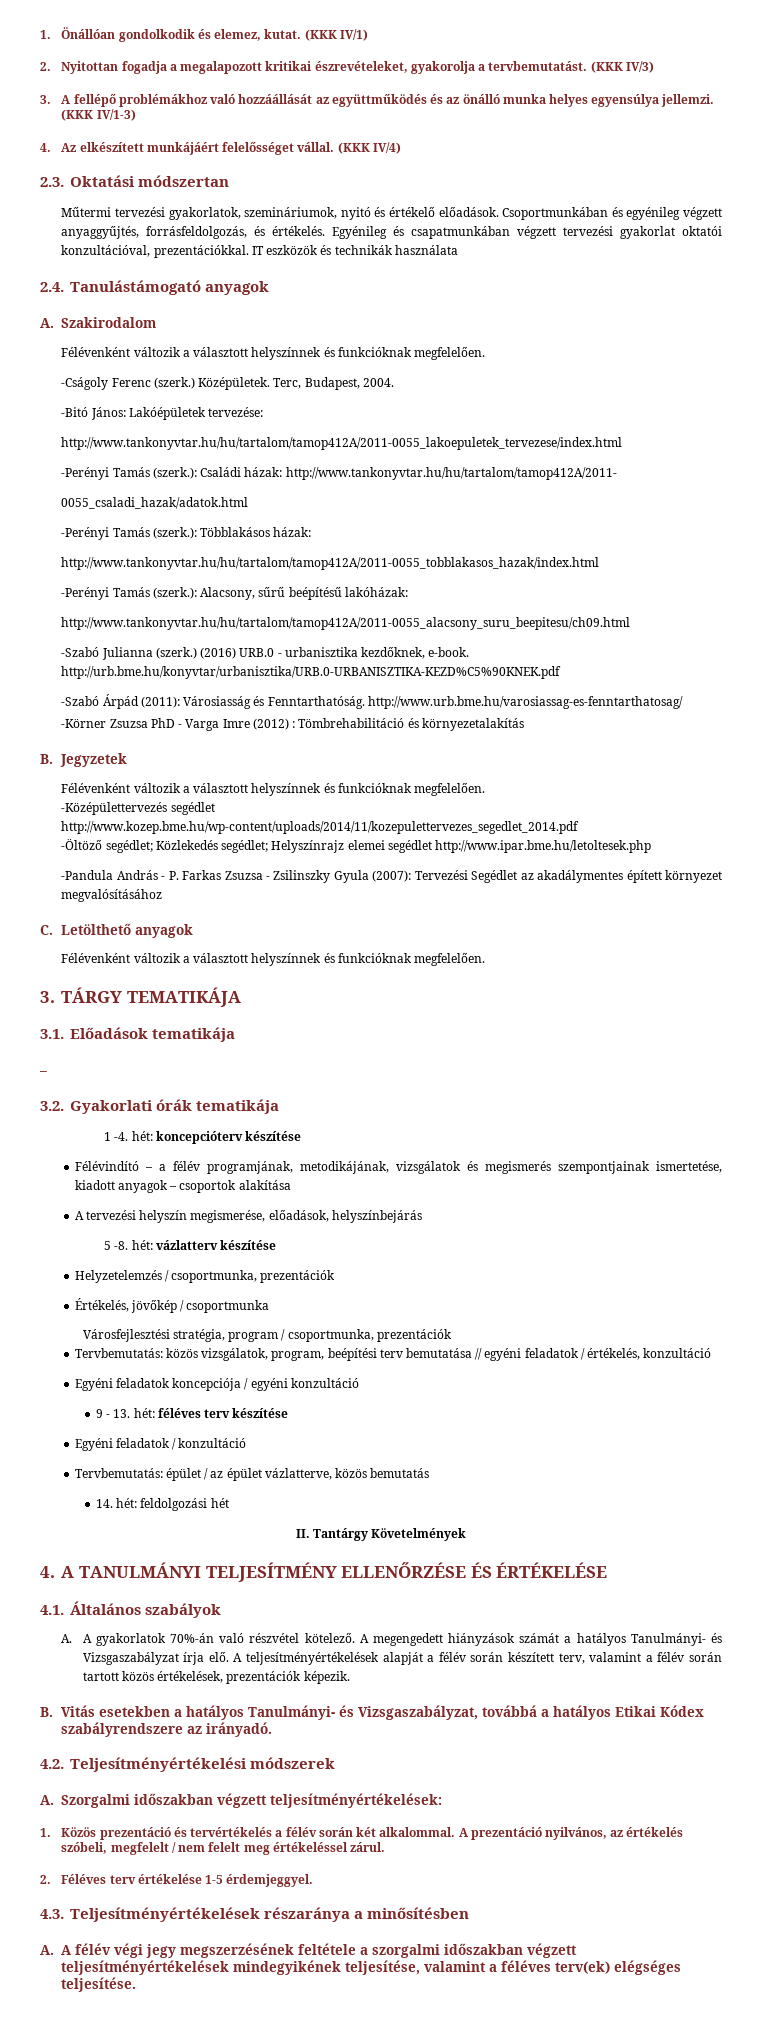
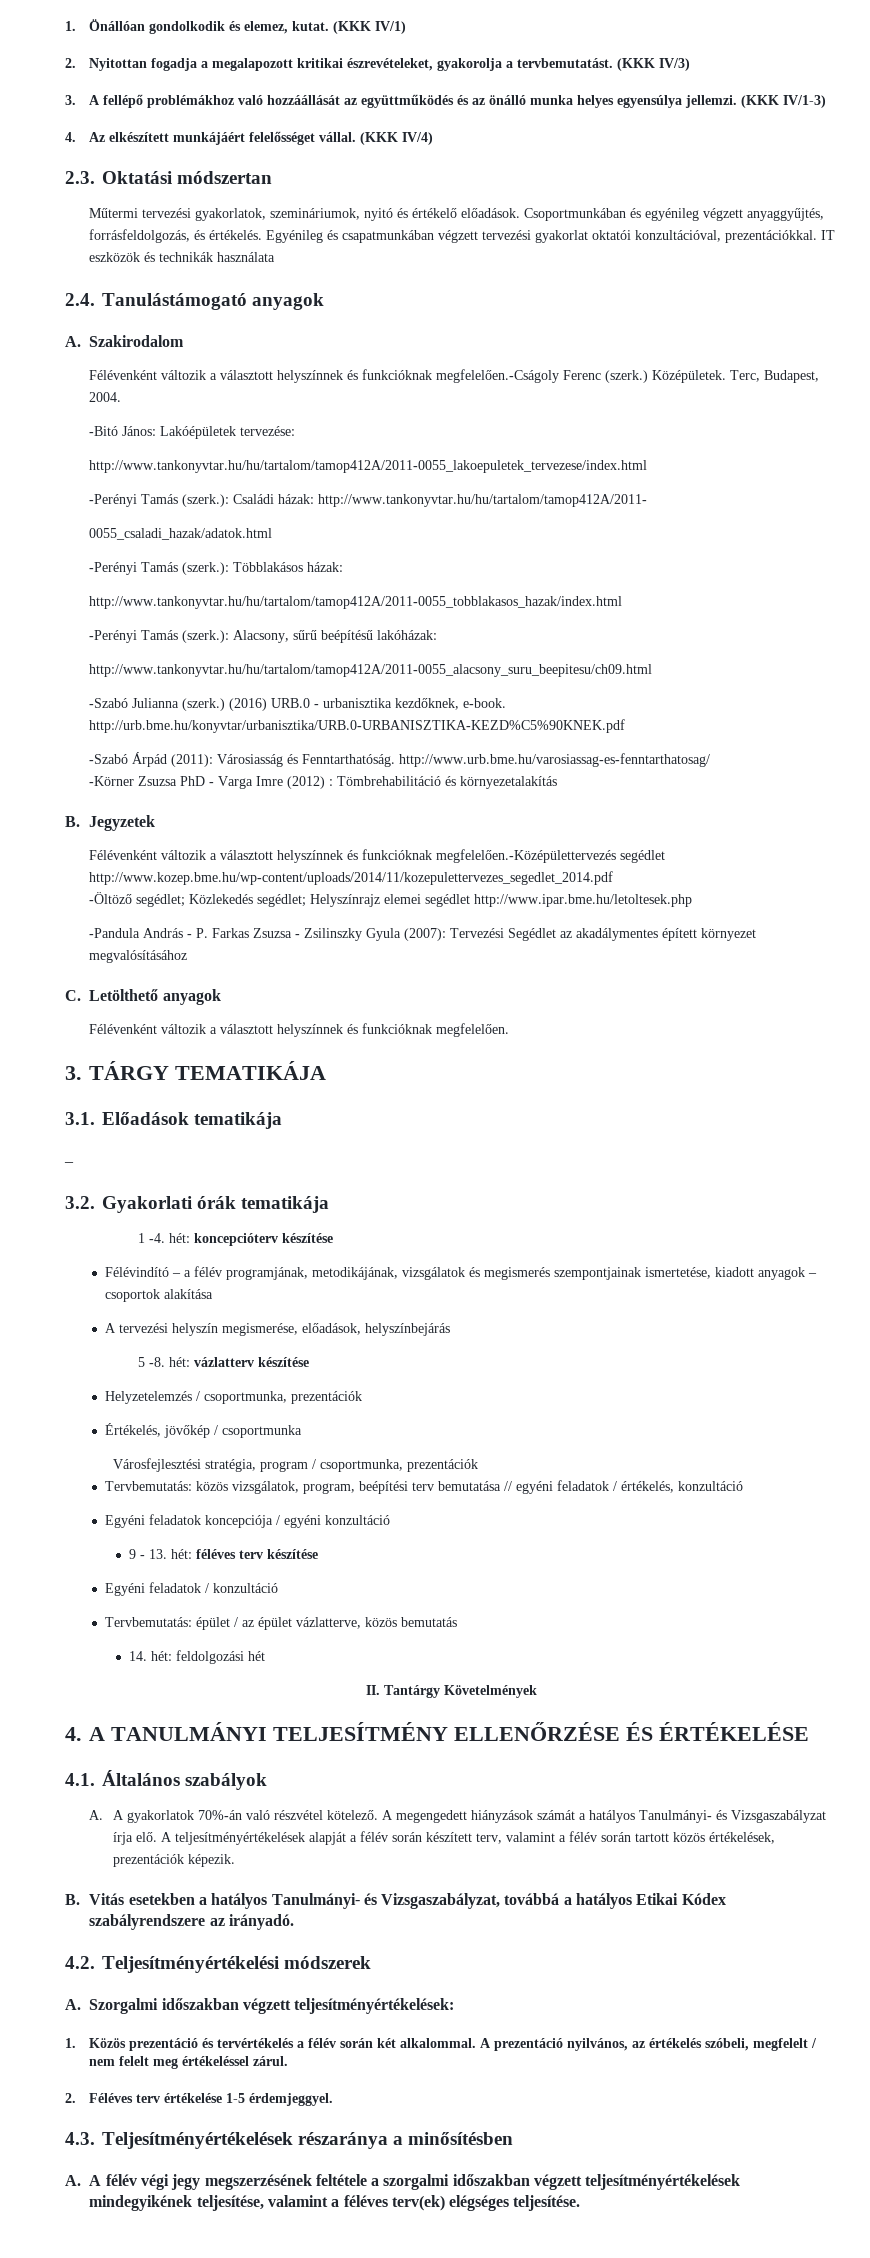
  A. Szakirodalom
- Félévenként változik a választott helyszínnek és funkcióknak megfelelően.
- -Cságoly Ferenc (szerk.)
+ Félévenként változik a választott helyszínnek és funkcióknak megfelelően.-Cságoly Ferenc (szerk.)
  B. Jegyzetek
- Félévenként változik a választott helyszínnek és funkcióknak megfelelően.
- -Középülettervezés segédlet http://www.kozep.bme.hu/wp-content/uploads/2014/11/kozepulettervezes_segedlet_2014.pdf
+ Félévenként változik a választott helyszínnek és funkcióknak megfelelően.-Középülettervezés segédlet http://www.kozep.bme.hu/wp-content/uploads/2014/11/kozepulettervezes_segedlet_2014.pdf

